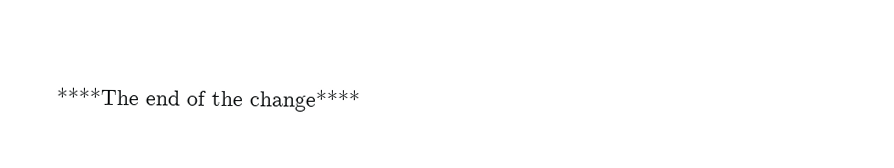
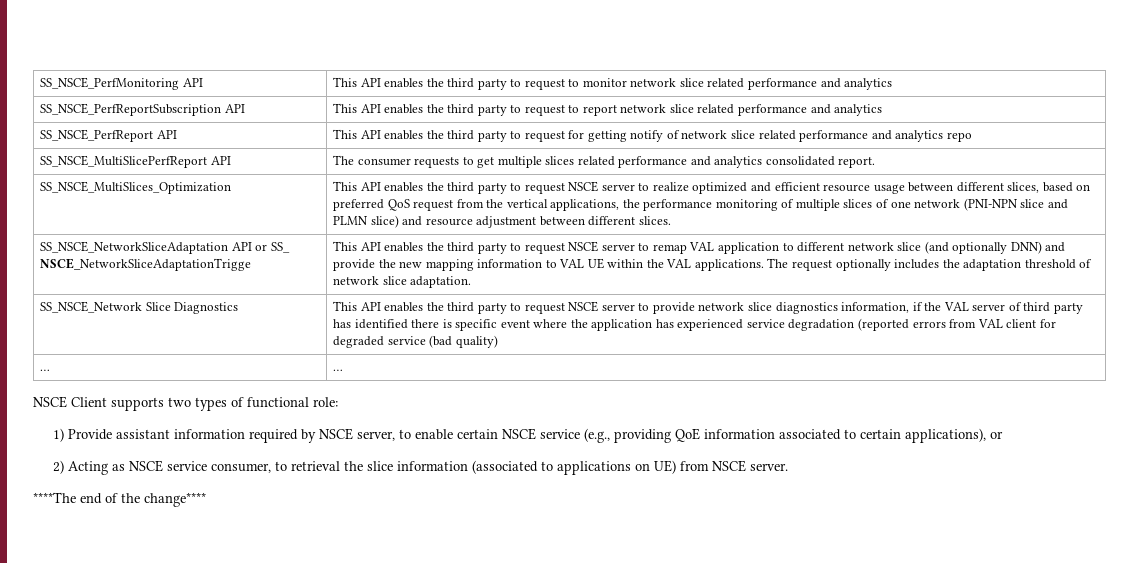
+ SS_NSCE_PerfMonitoring API | This API enables the third party to request to monitor network slice related performance and analytics
+ SS_NSCE_PerfReportSubscription API | This API enables the third party to request to report network slice related performance and analytics
+ SS_NSCE_PerfReport API | This API enables the third party to request for getting notify of network slice related performance and analytics repo
+ SS_NSCE_MultiSlicePerfReport API | The consumer requests to get multiple slices related performance and analytics consolidated report.
+ SS_NSCE_MultiSlices_Optimization | This API enables the third party to request NSCE server to realize optimized and efficient resource usage between different slices, based on preferred QoS request from the vertical applications, the performance monitoring of multiple slices of one network (PNI-NPN slice and PLMN slice) and resource adjustment between different slices.
+ SS_NSCE_NetworkSliceAdaptation API or SS_ NSCE_NetworkSliceAdaptationTrigge | This API enables the third party to request NSCE server to remap VAL application to different network slice (and optionally DNN) and provide the new mapping information to VAL UE within the VAL applications. The request optionally includes the adaptation threshold of network slice adaptation.
+ SS_NSCE_Network Slice Diagnostics | This API enables the third party to request NSCE server to provide network slice diagnostics information, if the VAL server of third party has identified there is specific event where the application has experienced service degradation (reported errors from VAL client for degraded service (bad quality)
+ … | …
+ NSCE Client supports two types of functional role:
+ 1) Provide assistant information required by NSCE server, to enable certain NSCE service (e.g., providing QoE information associated to certain applications), or
+ 2) Acting as NSCE service consumer, to retrieval the slice information (associated to applications on UE) from NSCE server.

